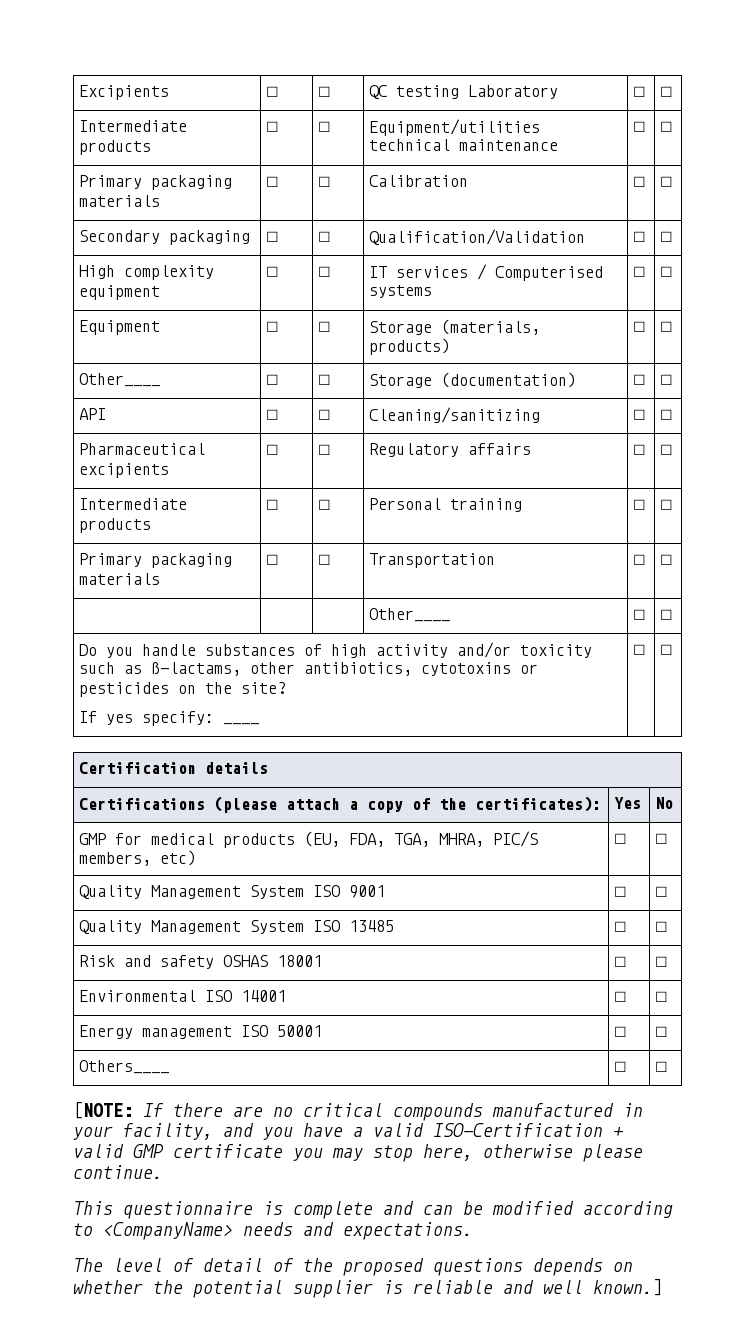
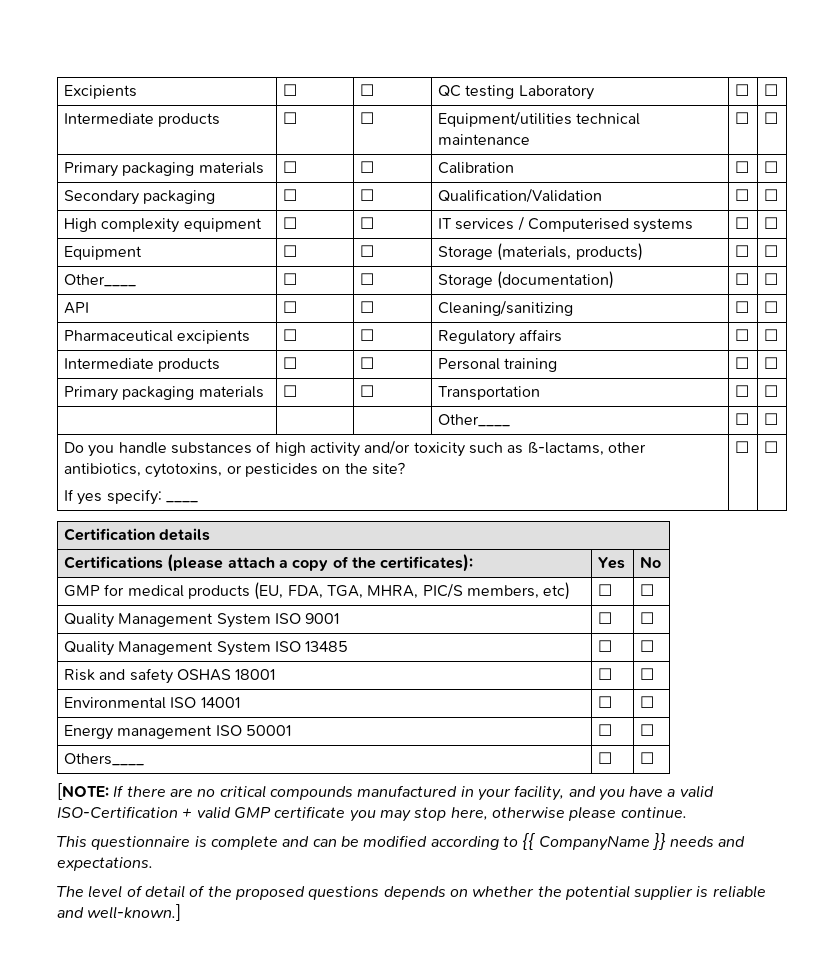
- Do you handle substances of high activity and/or toxicity such as ß-lactams, other antibiotics, cytotoxins or pesticides on the site?
+ Do you handle substances of high activity and/or toxicity such as ß-lactams, other antibiotics, cytotoxins, or pesticides on the site?
- This questionnaire is complete and can be modified according to <CompanyName> needs and expectations.
+ This questionnaire is complete and can be modified according to {{ CompanyName }} needs and expectations.
- The level of detail of the proposed questions depends on whether the potential supplier is reliable and well known.]
+ The level of detail of the proposed questions depends on whether the potential supplier is reliable and well-known.]

